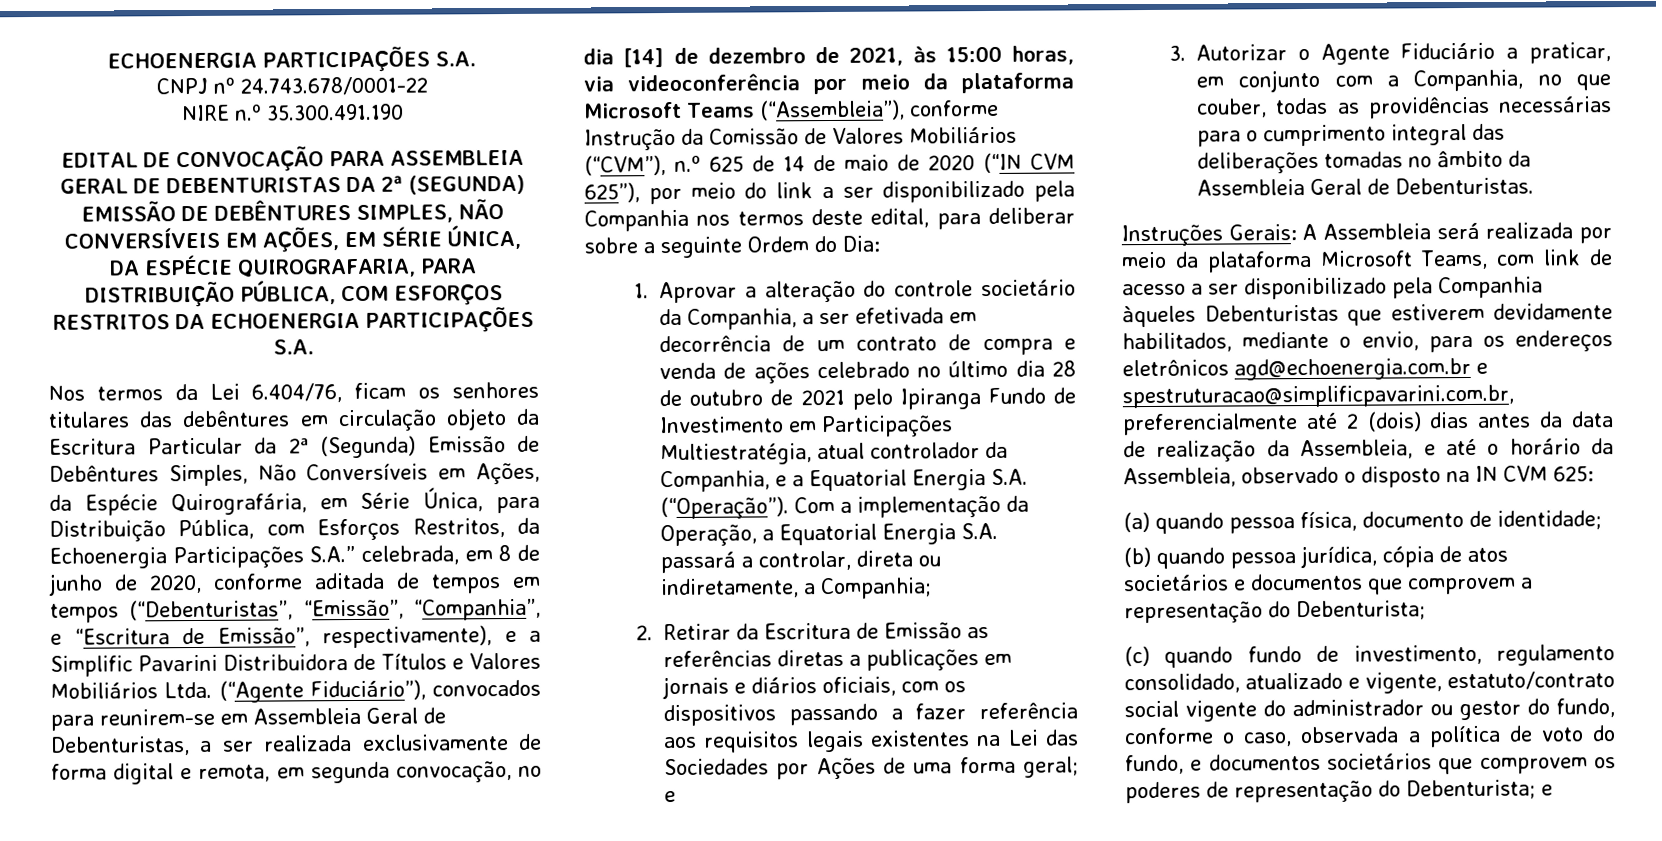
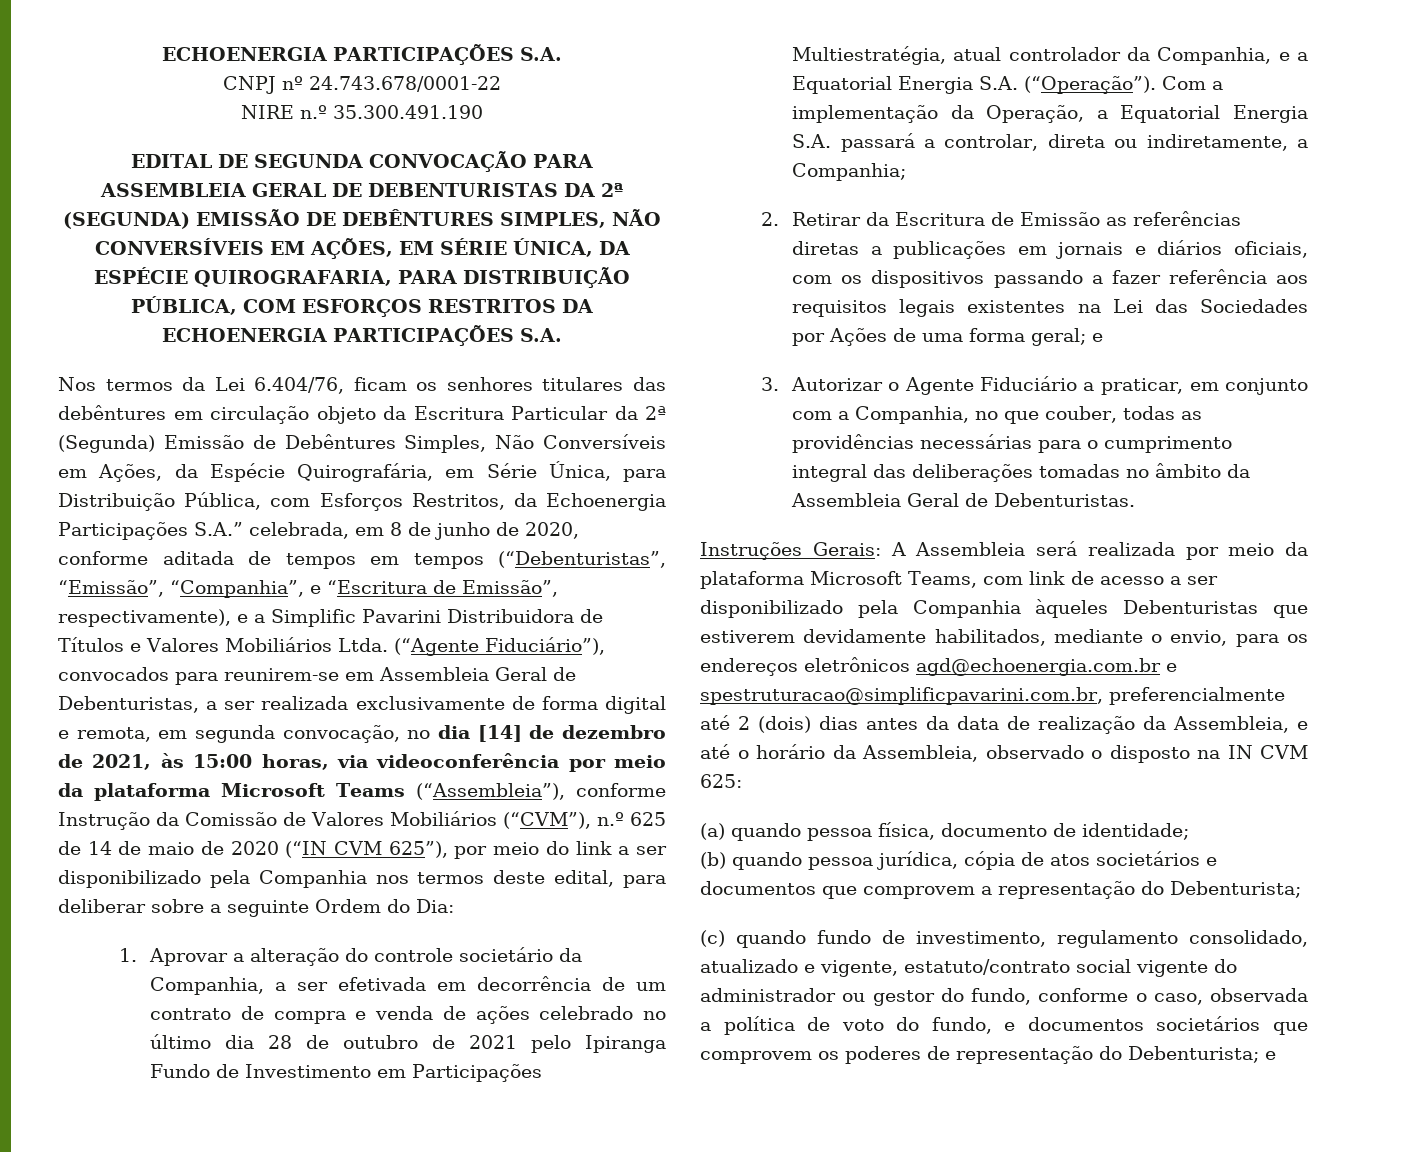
- EDITAL DE CONVOCAÇÃO PARA ASSEMBLEIA GERAL DE DEBENTURISTAS DA 2ª (SEGUNDA) EMISSÃO DE DEBÊNTURES SIMPLES, NÃO CONVERSÍVEIS EM AÇÕES, EM SÉRIE ÚNICA, DA ESPÉCIE QUIROGRAFARIA, PARA DISTRIBUIÇÃO PÚBLICA, COM ESFORÇOS RESTRITOS DA ECHOENERGIA PARTICIPAÇÕES S.A.
+ EDITAL DE SEGUNDA CONVOCAÇÃO PARA ASSEMBLEIA GERAL DE DEBENTURISTAS DA 2ª (SEGUNDA) EMISSÃO DE DEBÊNTURES SIMPLES, NÃO CONVERSÍVEIS EM AÇÕES, EM SÉRIE ÚNICA, DA ESPÉCIE QUIROGRAFARIA, PARA DISTRIBUIÇÃO PÚBLICA, COM ESFORÇOS RESTRITOS DA ECHOENERGIA PARTICIPAÇÕES S.A.

